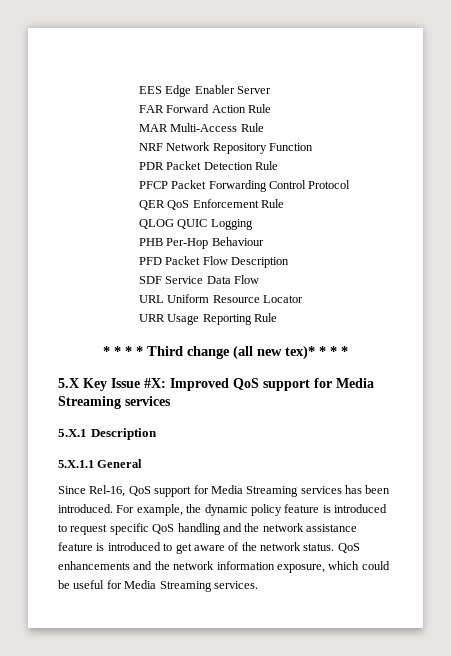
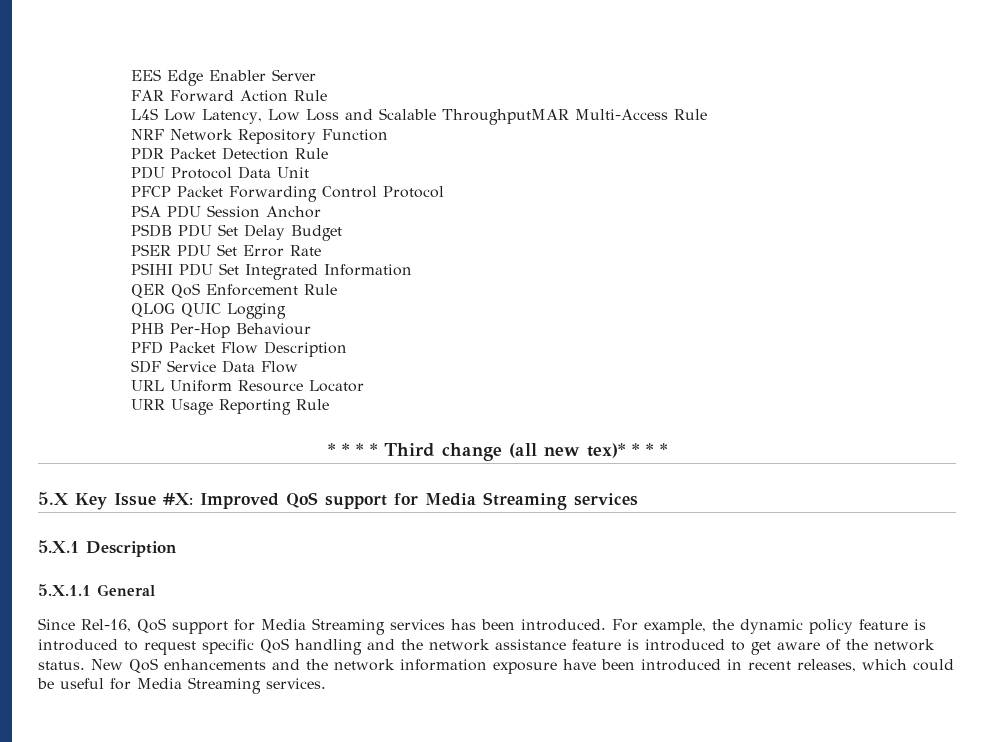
- MAR Multi-Access Rule
+ L4S Low Latency, Low Loss and Scalable ThroughputMAR Multi-Access Rule
+ PDU Protocol Data Unit
+ PSA PDU Session Anchor
+ PSDB PDU Set Delay Budget
+ PSER PDU Set Error Rate
+ PSIHI PDU Set Integrated Information
- QoS enhancements and the network information exposure, which could be useful for Media Streaming services.
+ New QoS enhancements and the network information exposure have been introduced in recent releases, which could be useful for Media Streaming services.

